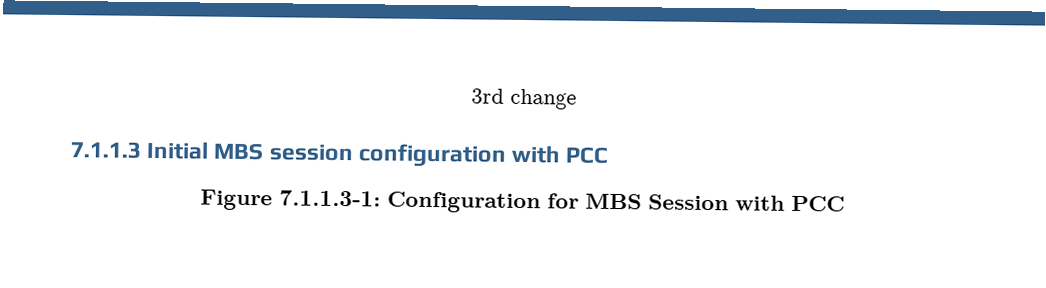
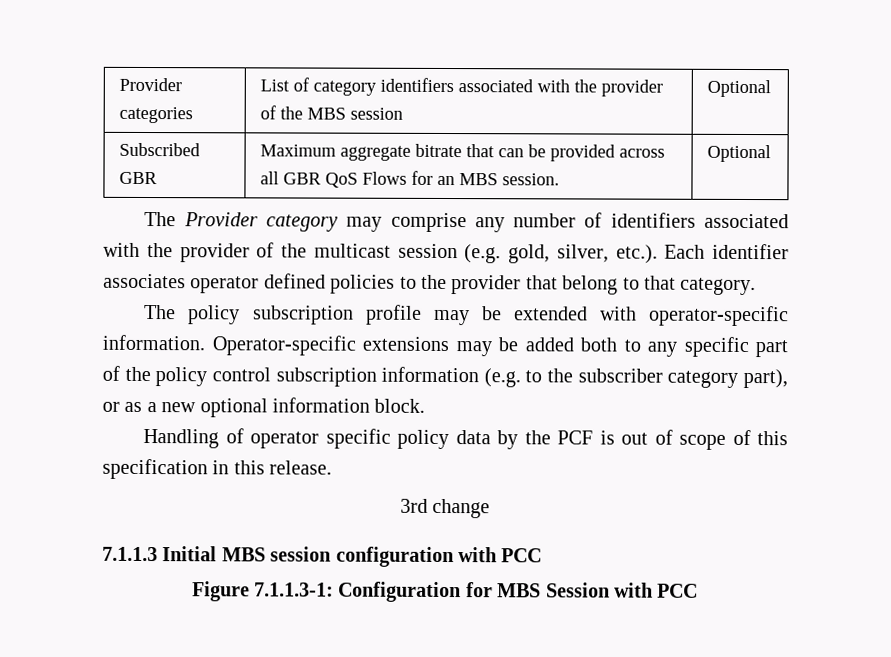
+ Provider categories | List of category identifiers associated with the provider of the MBS session | Optional
+ Subscribed GBR | Maximum aggregate bitrate that can be provided across all GBR QoS Flows for an MBS session. | Optional
+ The Provider category may comprise any number of identifiers associated with the provider of the multicast session (e.g. gold, silver, etc.). Each identifier associates operator defined policies to the provider that belong to that category.
+ The policy subscription profile may be extended with operator-specific information. Operator-specific extensions may be added both to any specific part of the policy control subscription information (e.g. to the subscriber category part), or as a new optional information block.
+ Handling of operator specific policy data by the PCF is out of scope of this specification in this release.

